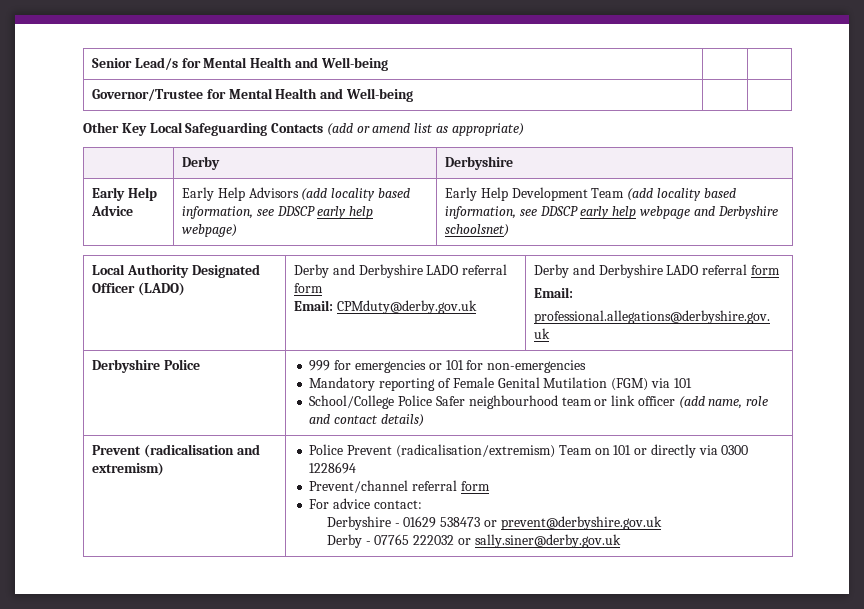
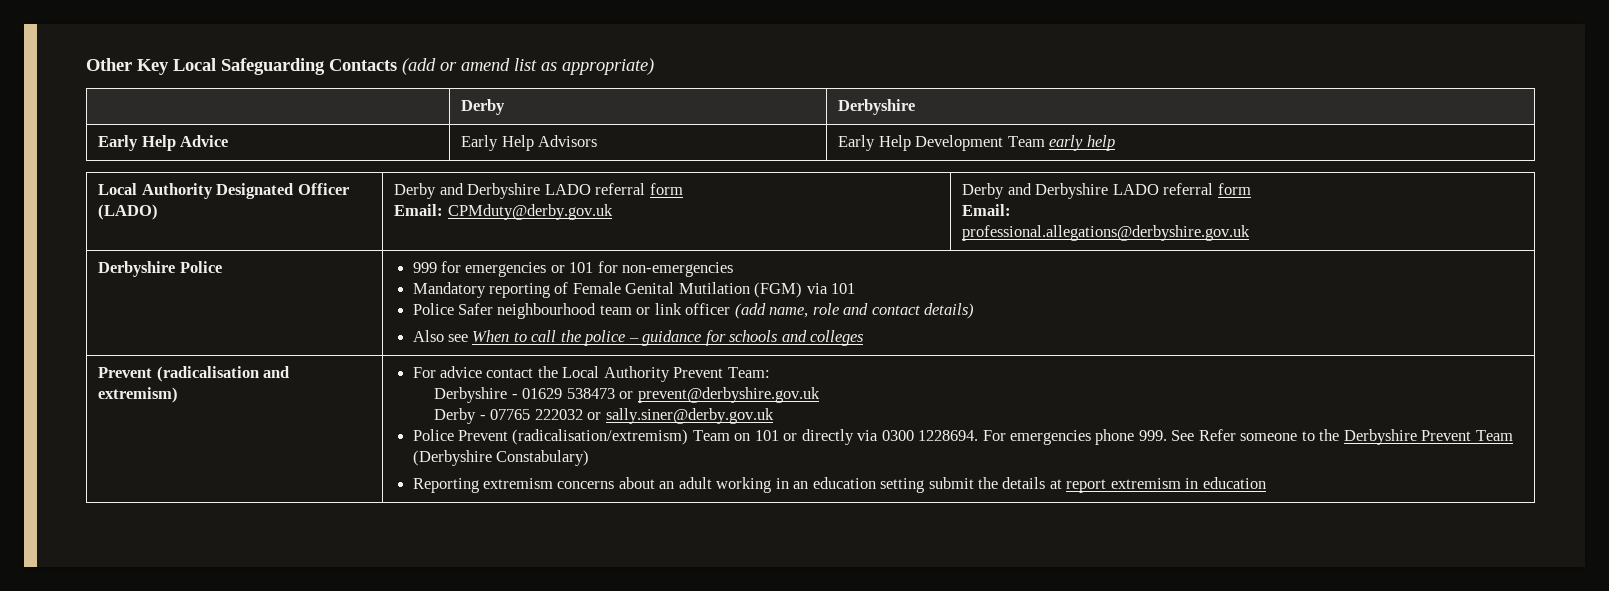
- Senior Lead/s for Mental Health and Well-being | |
- Governor/Trustee for Mental Health and Well-being | |
- Early Help Advice | Early Help Advisors (add locality based information, see DDSCP early help webpage) | Early Help Development Team (add locality based information, see DDSCP early help webpage and Derbyshire schoolsnet)
+ Early Help Advice | Early Help Advisors | Early Help Development Team early help
- School/College Police Safer neighbourhood team or link officer (add name, role and contact details)
+ Police Safer neighbourhood team or link officer (add name, role and contact details)
- Prevent (radicalisation and extremism) | Police Prevent (radicalisation/extremism) Team on 101 or directly via 0300 1228694
- Prevent/channel referral form
- For advice contact:
+ Also see When to call the police – guidance for schools and colleges
+ Prevent (radicalisation and extremism) | For advice contact the Local Authority Prevent Team:
+ Police Prevent (radicalisation/extremism) Team on 101 or directly via 0300 1228694. For emergencies phone 999. See Refer someone to the Derbyshire Prevent Team (Derbyshire Constabulary)
+ Reporting extremism concerns about an adult working in an education setting submit the details at report extremism in education

